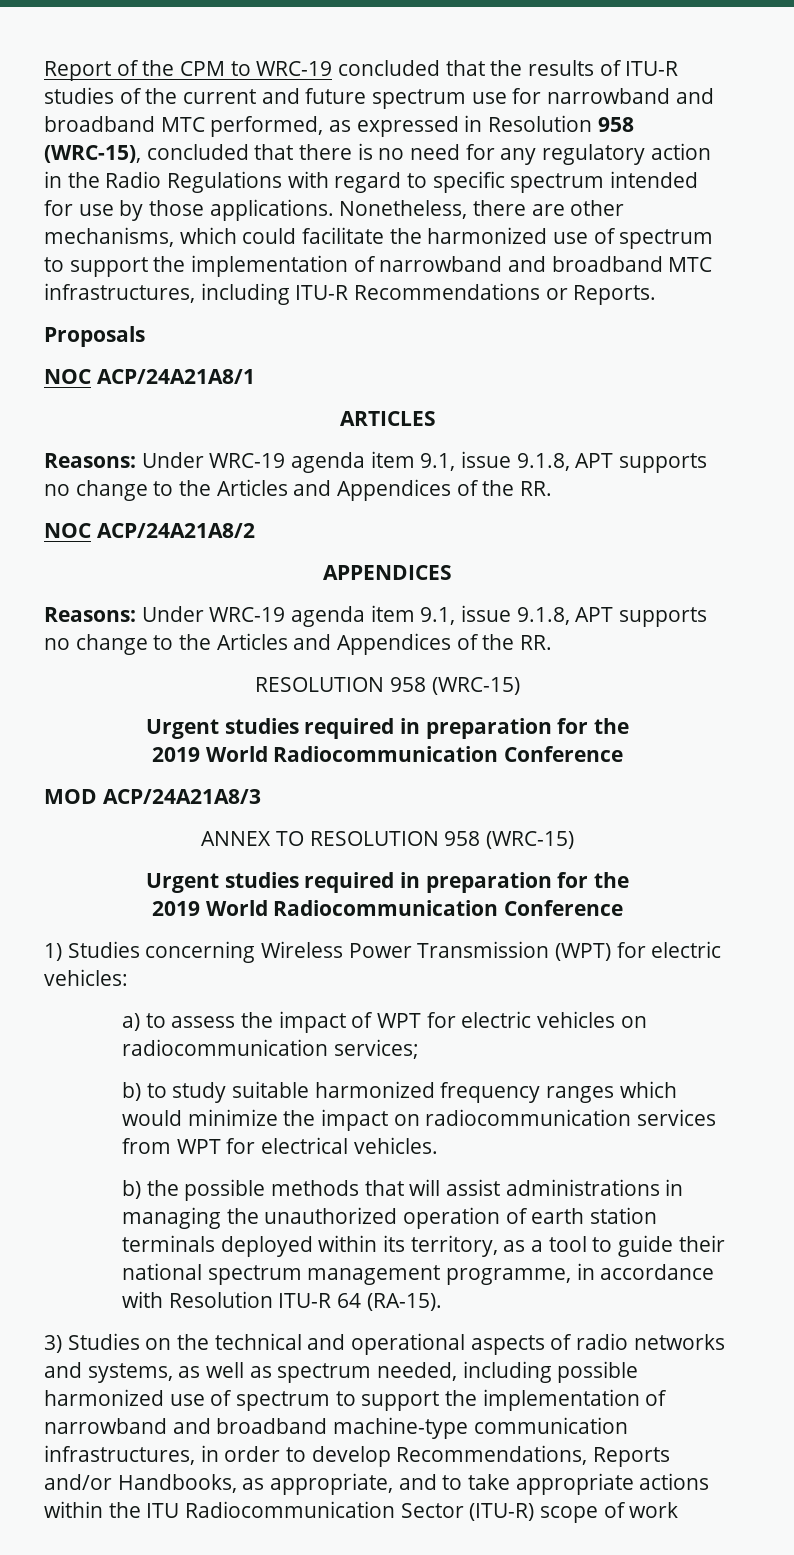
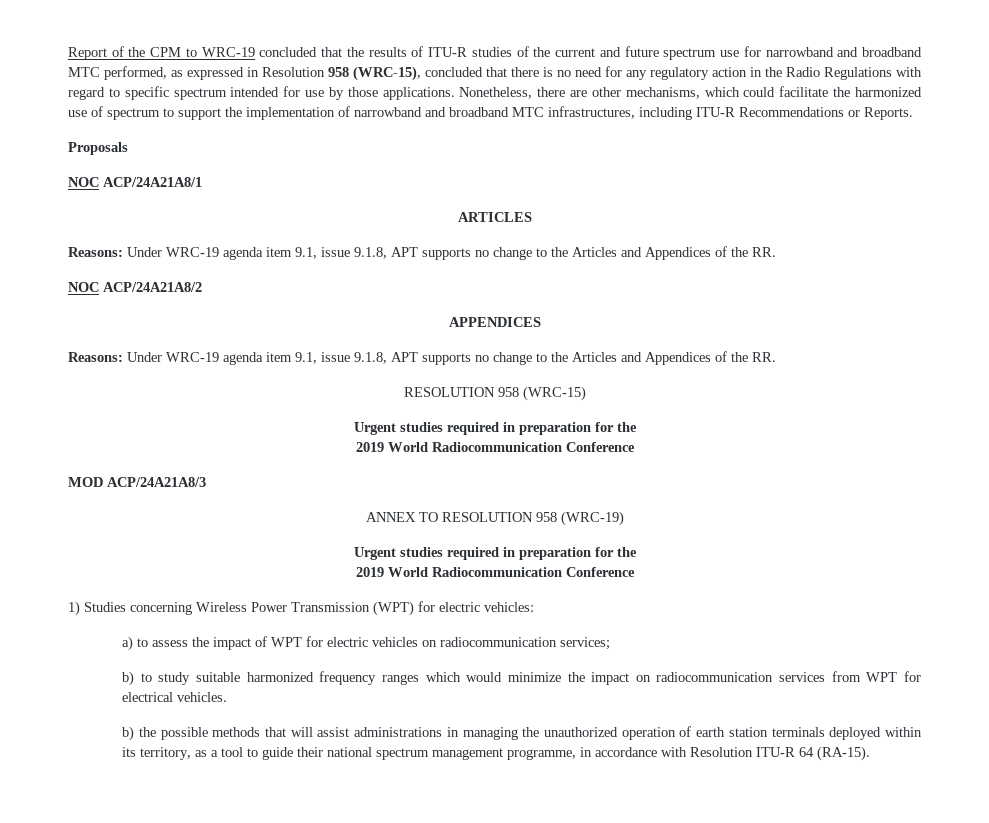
- ANNEX TO RESOLUTION 958 (WRC-15)
+ ANNEX TO RESOLUTION 958 (WRC-19)
- 3) Studies on the technical and operational aspects of radio networks and systems, as well as spectrum needed, including possible harmonized use of spectrum to support the implementation of narrowband and broadband machine-type communication infrastructures, in order to develop Recommendations, Reports and/or Handbooks, as appropriate, and to take appropriate actions within the ITU Radiocommunication Sector (ITU-R) scope of work

